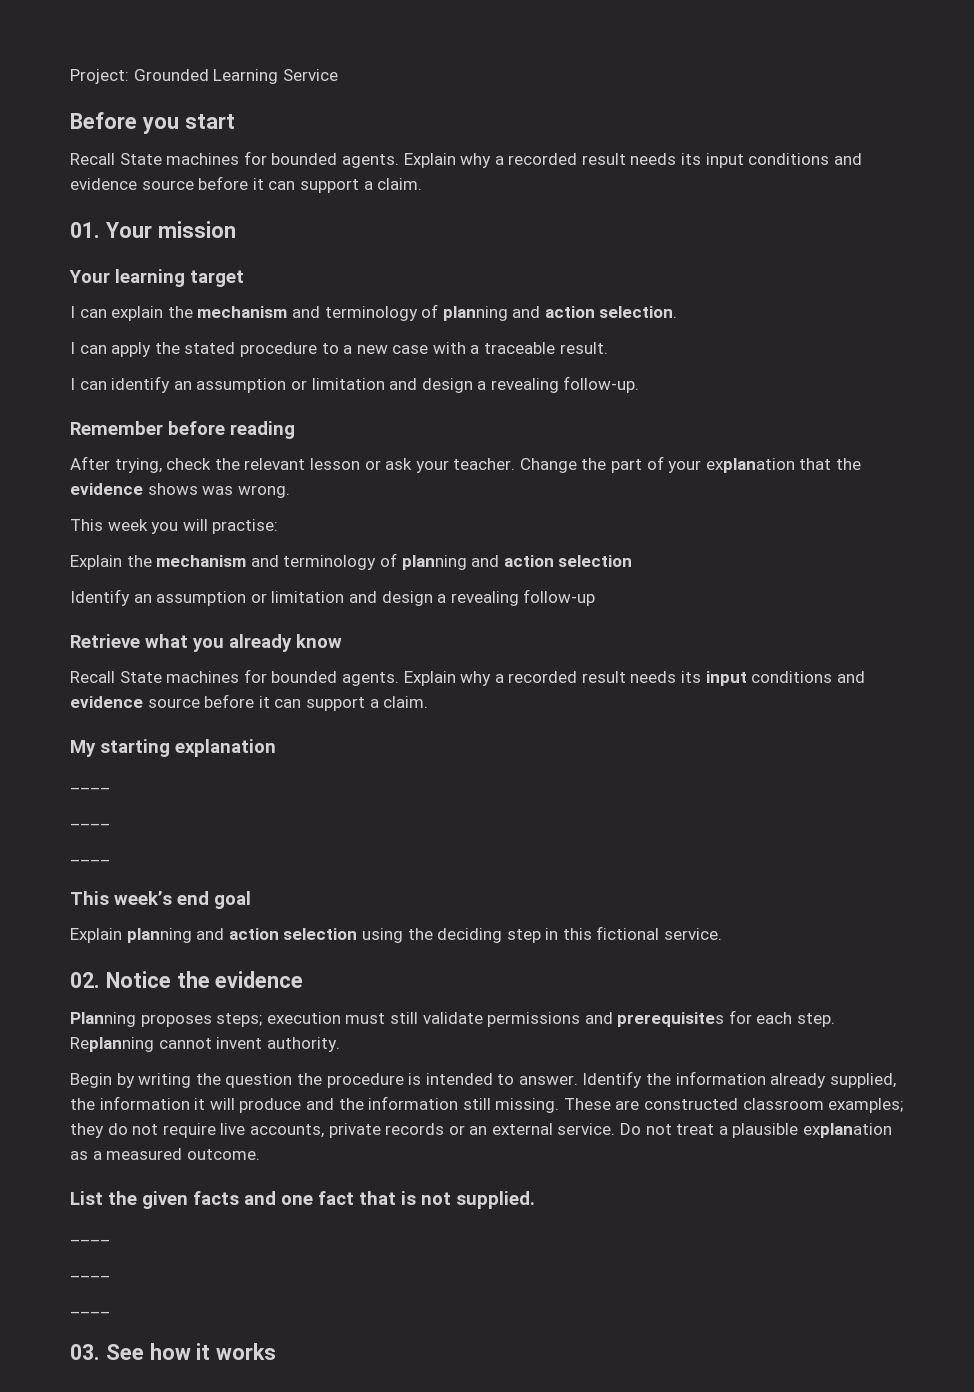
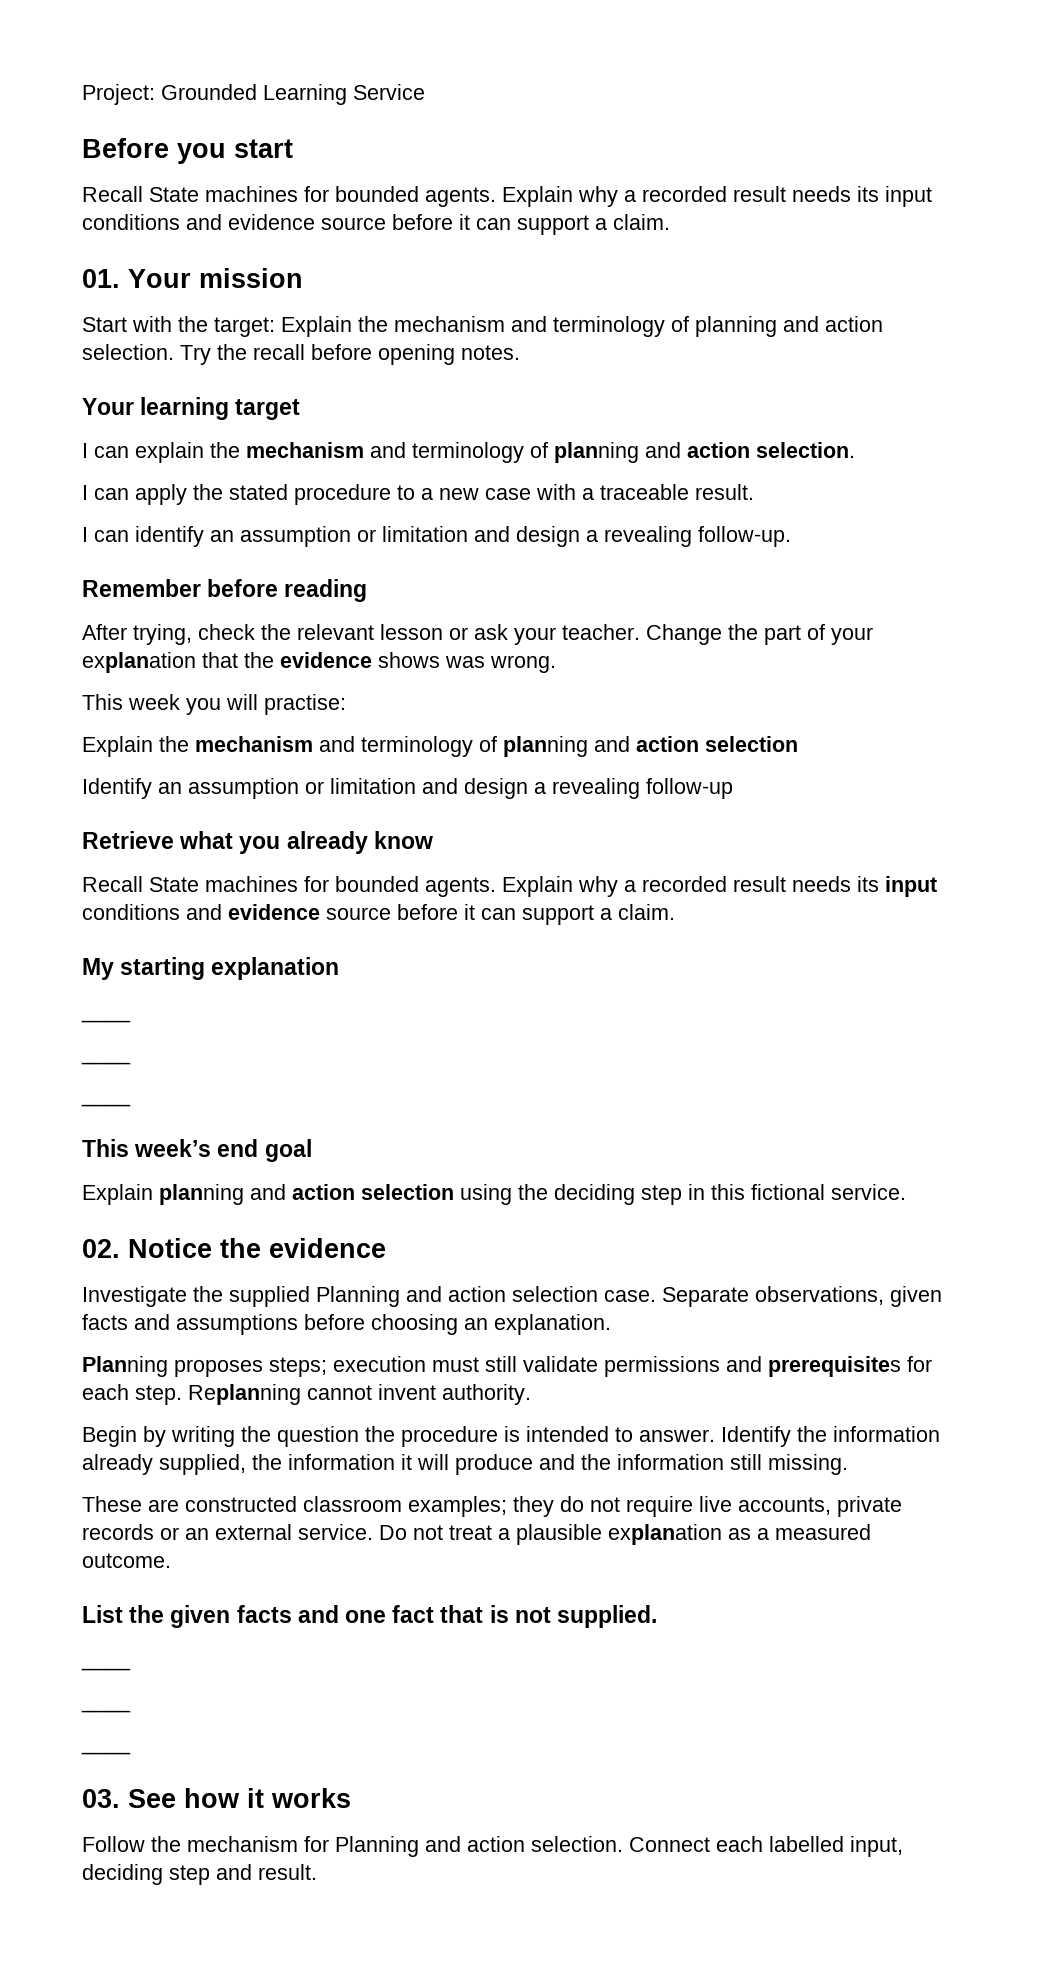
+ Start with the target: Explain the mechanism and terminology of planning and action selection. Try the recall before opening notes.
+ Investigate the supplied Planning and action selection case. Separate observations, given facts and assumptions before choosing an explanation.
- Identify the information already supplied, the information it will produce and the information still missing. These are constructed classroom examples; they do not require live accounts, private records or an external service.
+ Identify the information already supplied, the information it will produce and the information still missing.
+ These are constructed classroom examples; they do not require live accounts, private records or an external service.
+ Follow the mechanism for Planning and action selection. Connect each labelled input, deciding step and result.

